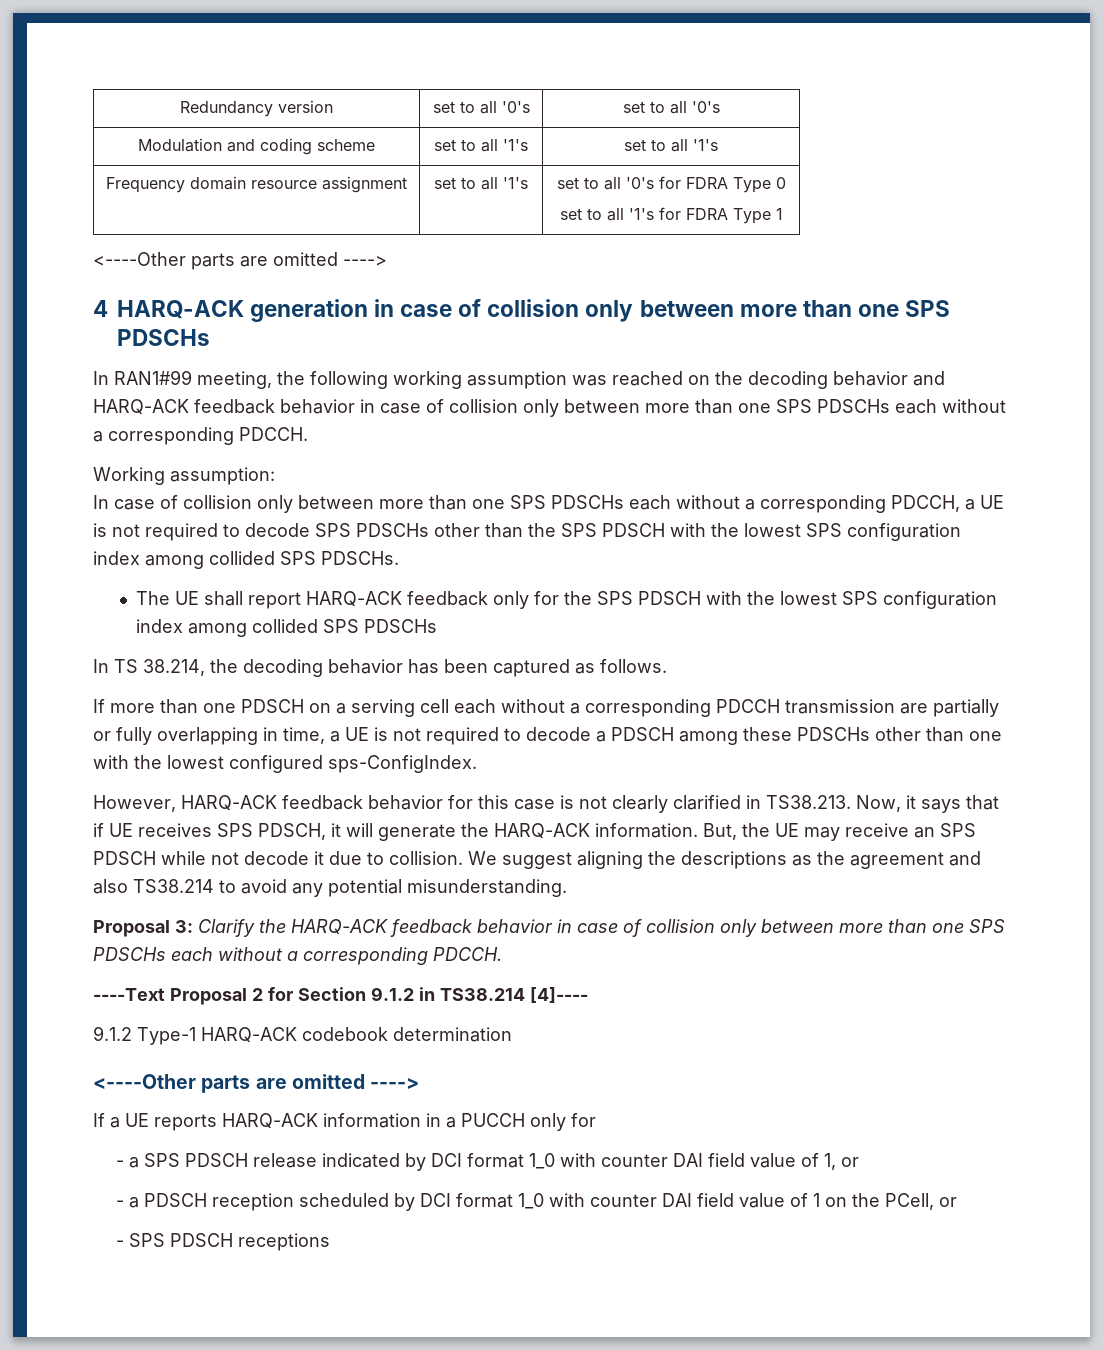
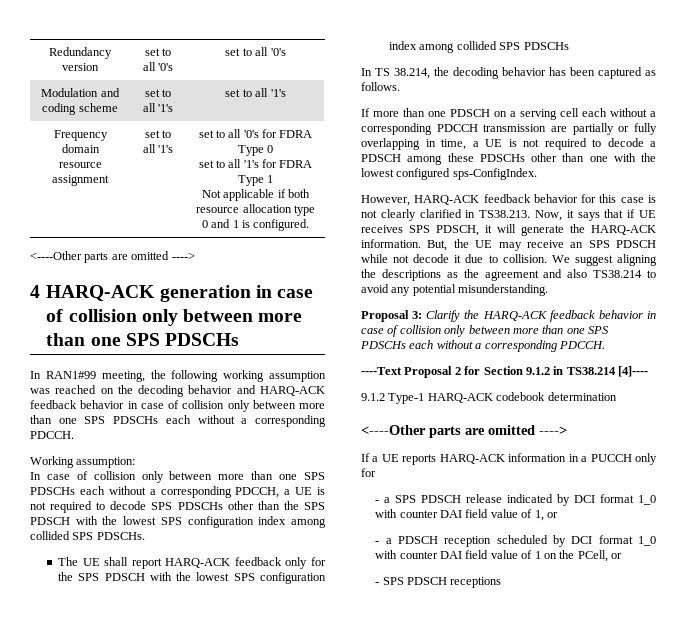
  Frequency domain resource assignment | set to all '1's | set to all '0's for FDRA Type 0
  set to all '1's for FDRA Type 1
+ Not applicable if both resource allocation type 0 and 1 is configured.

